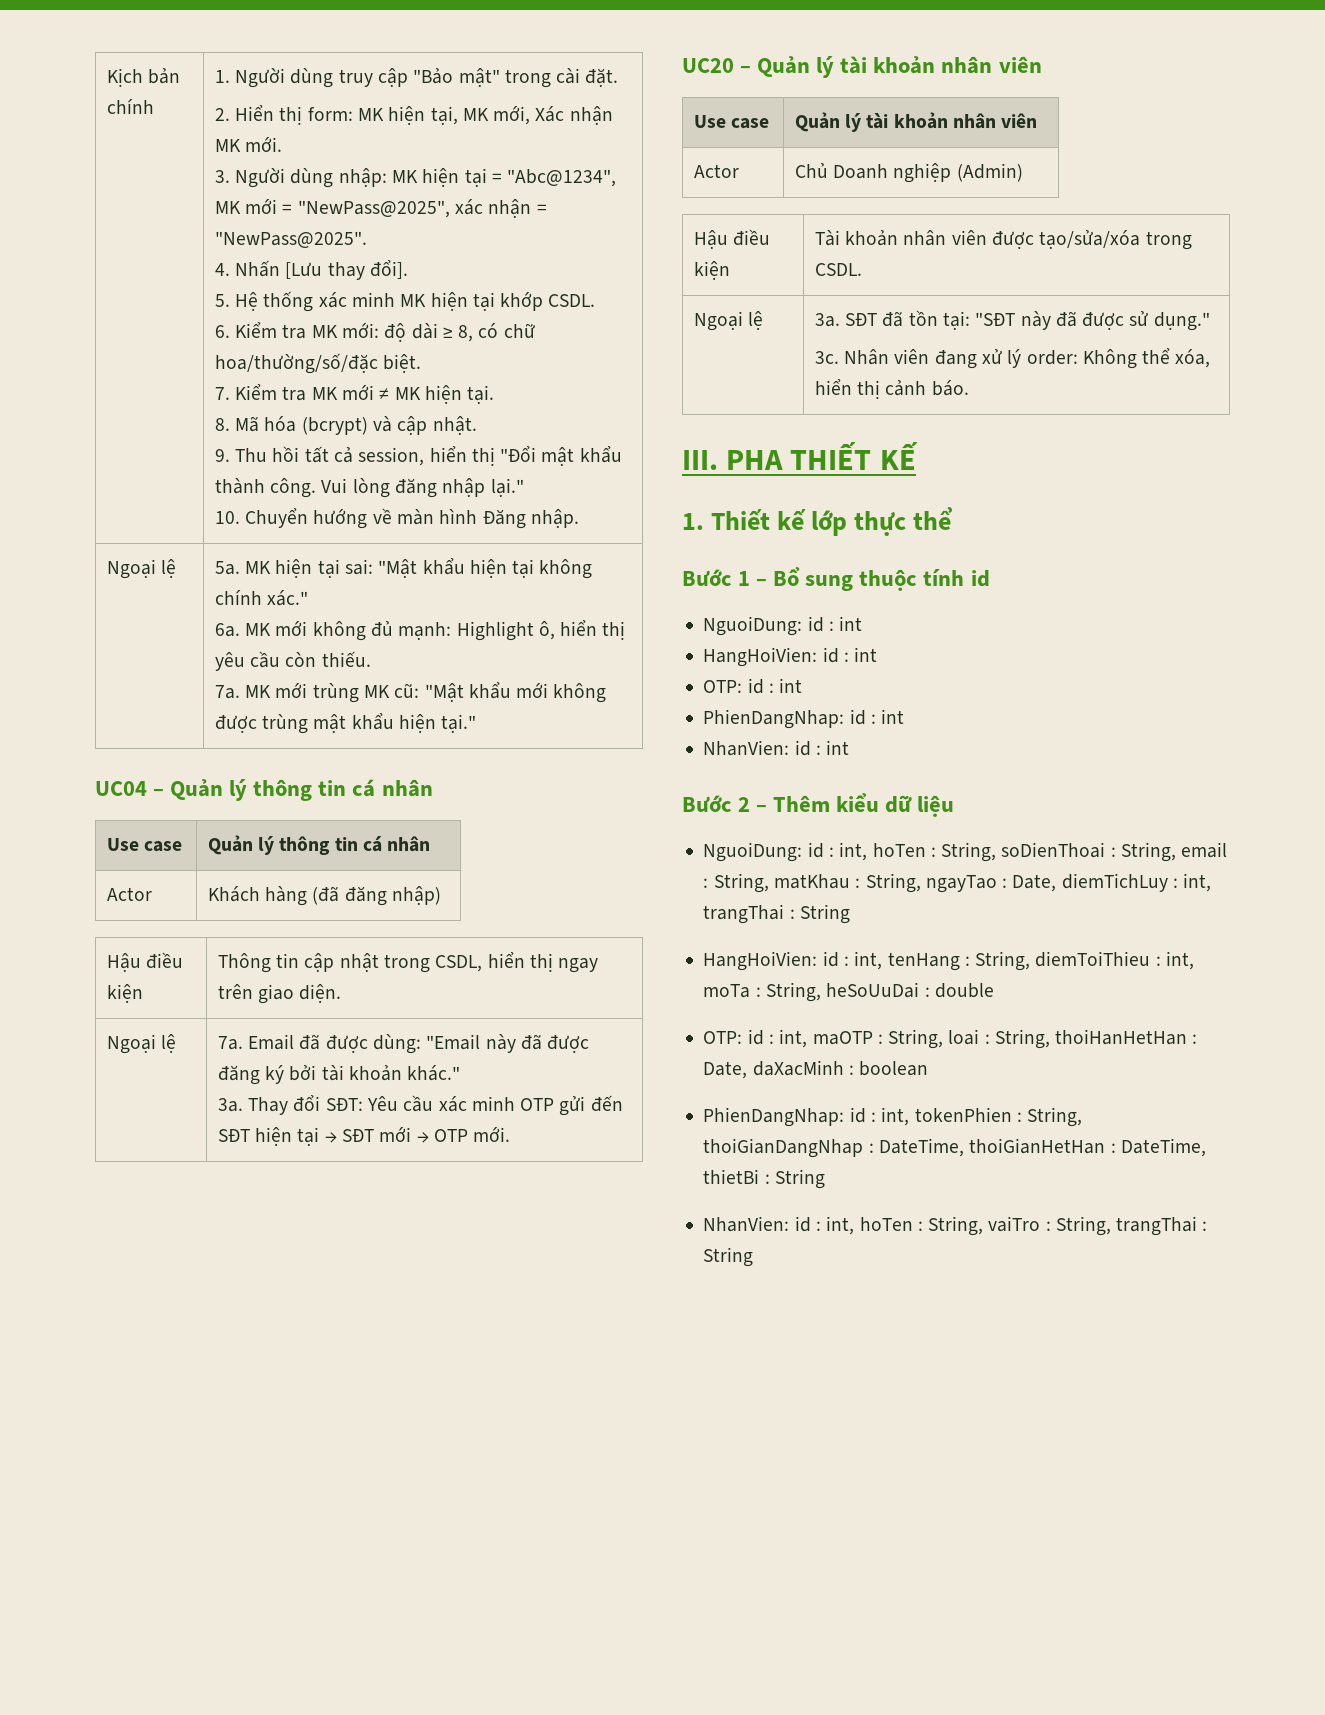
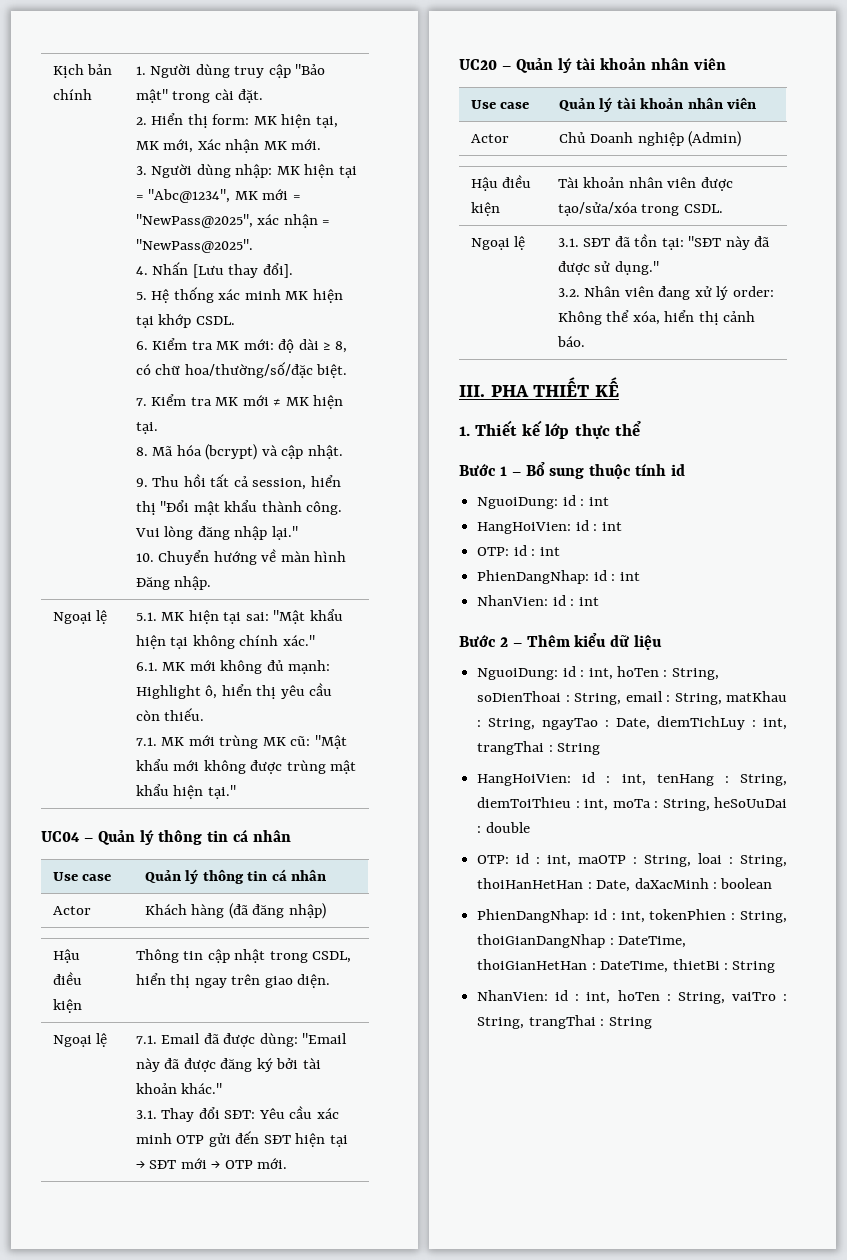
- 5a. MK hiện tại sai: "Mật khẩu hiện tại không chính xác."
+ 5.1. MK hiện tại sai: "Mật khẩu hiện tại không chính xác."
- 6a. MK mới không đủ mạnh: Highlight ô, hiển thị yêu cầu còn thiếu.
+ 6.1. MK mới không đủ mạnh: Highlight ô, hiển thị yêu cầu còn thiếu.
- 7a. MK mới trùng MK cũ: "Mật khẩu mới không được trùng mật khẩu hiện tại."
+ 7.1. MK mới trùng MK cũ: "Mật khẩu mới không được trùng mật khẩu hiện tại."
- Ngoại lệ | 7a. Email đã được dùng: "Email này đã được đăng ký bởi tài khoản khác."
- 3a. Thay đổi SĐT: Yêu cầu xác minh OTP gửi đến SĐT hiện tại → SĐT mới → OTP mới.
+ Ngoại lệ | 7.1. Email đã được dùng: "Email này đã được đăng ký bởi tài khoản khác."
+ 3.1. Thay đổi SĐT: Yêu cầu xác minh OTP gửi đến SĐT hiện tại → SĐT mới → OTP mới.
- Ngoại lệ | 3a. SĐT đã tồn tại: "SĐT này đã được sử dụng."
- 3c. Nhân viên đang xử lý order: Không thể xóa, hiển thị cảnh báo.
+ Ngoại lệ | 3.1. SĐT đã tồn tại: "SĐT này đã được sử dụng."
+ 3.2. Nhân viên đang xử lý order: Không thể xóa, hiển thị cảnh báo.

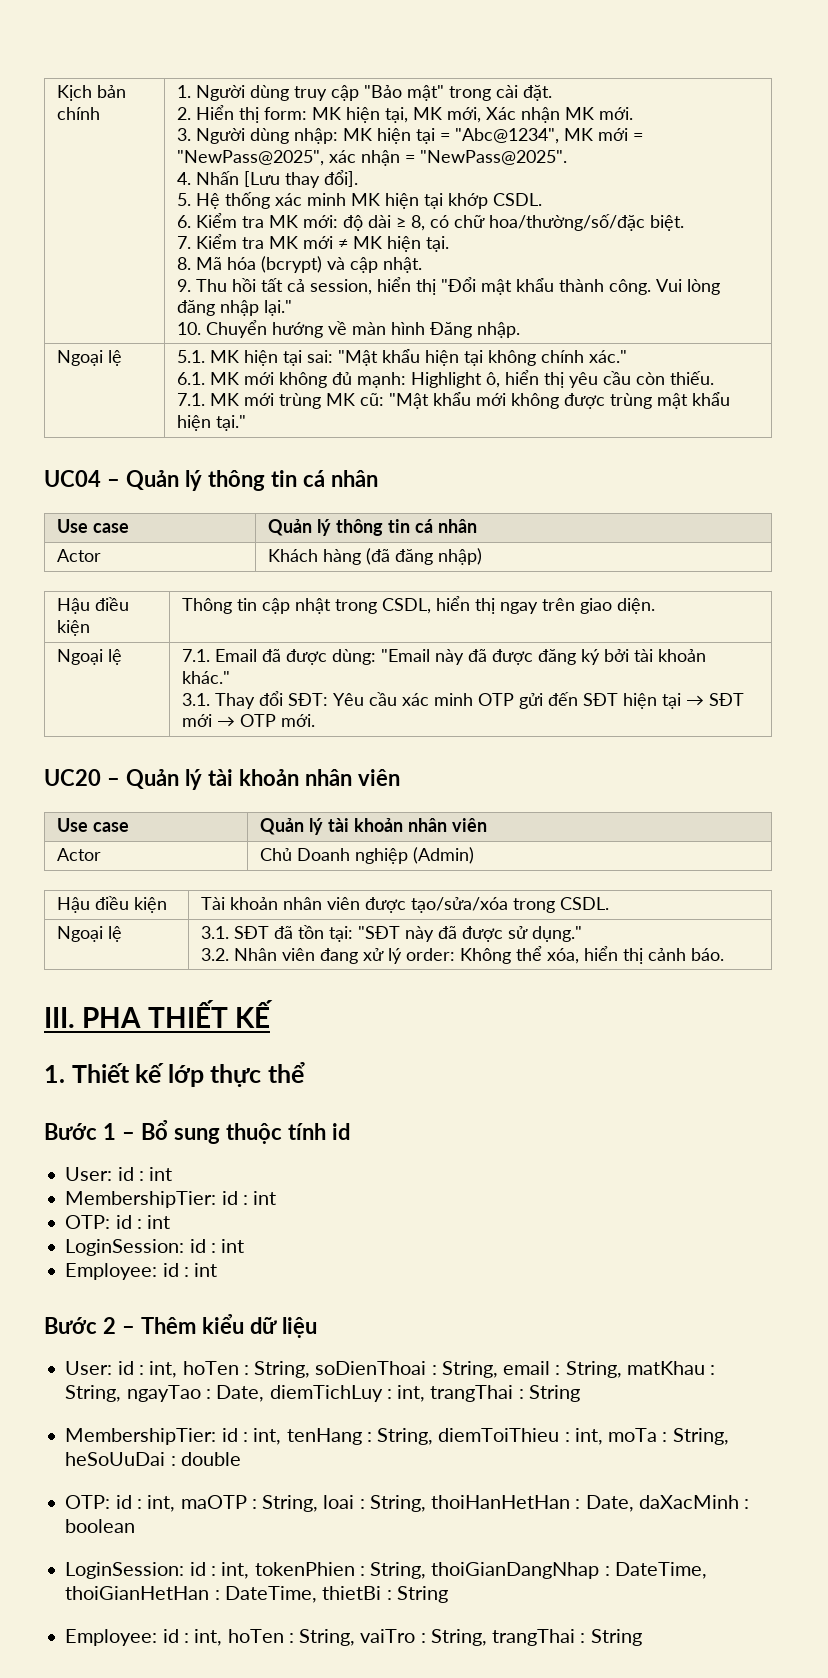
- NguoiDung: id : int
- HangHoiVien: id : int
+ User: id : int
+ MembershipTier: id : int
- PhienDangNhap: id : int
- NhanVien: id : int
+ LoginSession: id : int
+ Employee: id : int
- NguoiDung: id : int, hoTen : String, soDienThoai : String, email : String, matKhau : String, ngayTao : Date, diemTichLuy : int, trangThai : String
+ User: id : int, hoTen : String, soDienThoai : String, email : String, matKhau : String, ngayTao : Date, diemTichLuy : int, trangThai : String
- HangHoiVien: id : int, tenHang : String, diemToiThieu : int, moTa : String, heSoUuDai : double
+ MembershipTier: id : int, tenHang : String, diemToiThieu : int, moTa : String, heSoUuDai : double
- PhienDangNhap: id : int, tokenPhien : String, thoiGianDangNhap : DateTime, thoiGianHetHan : DateTime, thietBi : String
+ LoginSession: id : int, tokenPhien : String, thoiGianDangNhap : DateTime, thoiGianHetHan : DateTime, thietBi : String
- NhanVien: id : int, hoTen : String, vaiTro : String, trangThai : String
+ Employee: id : int, hoTen : String, vaiTro : String, trangThai : String

